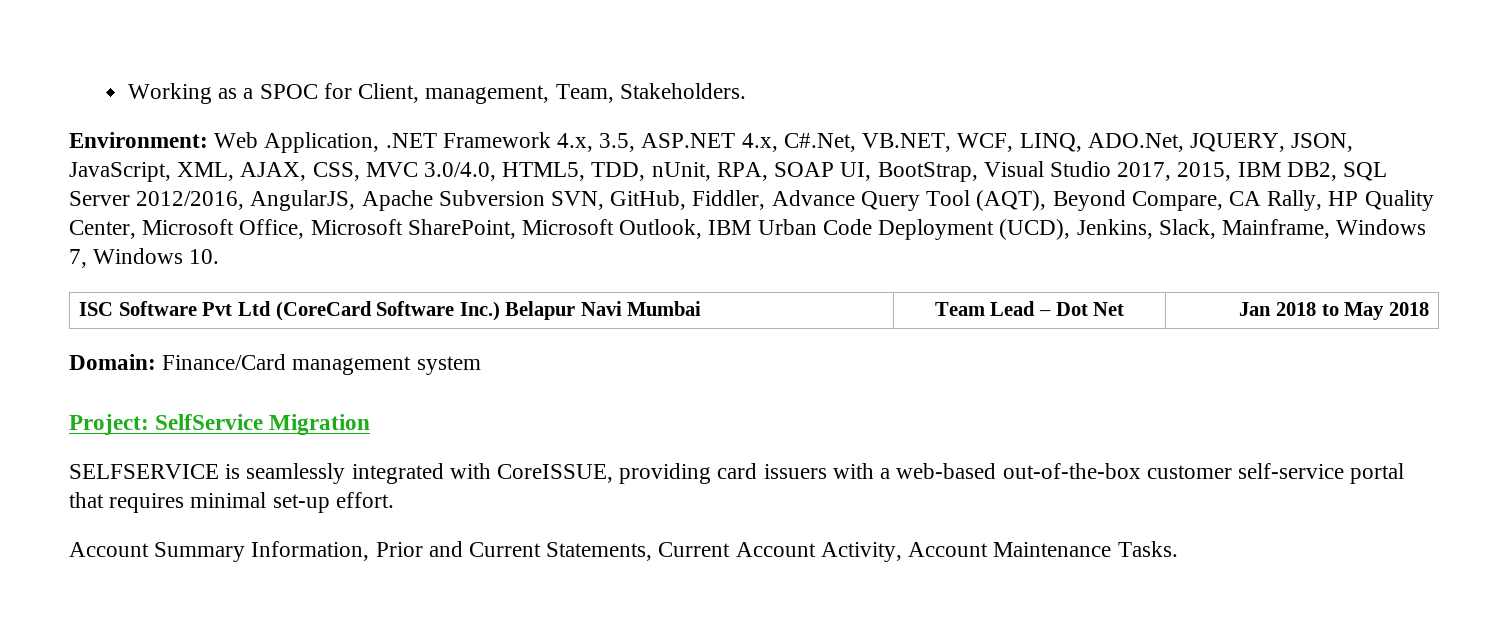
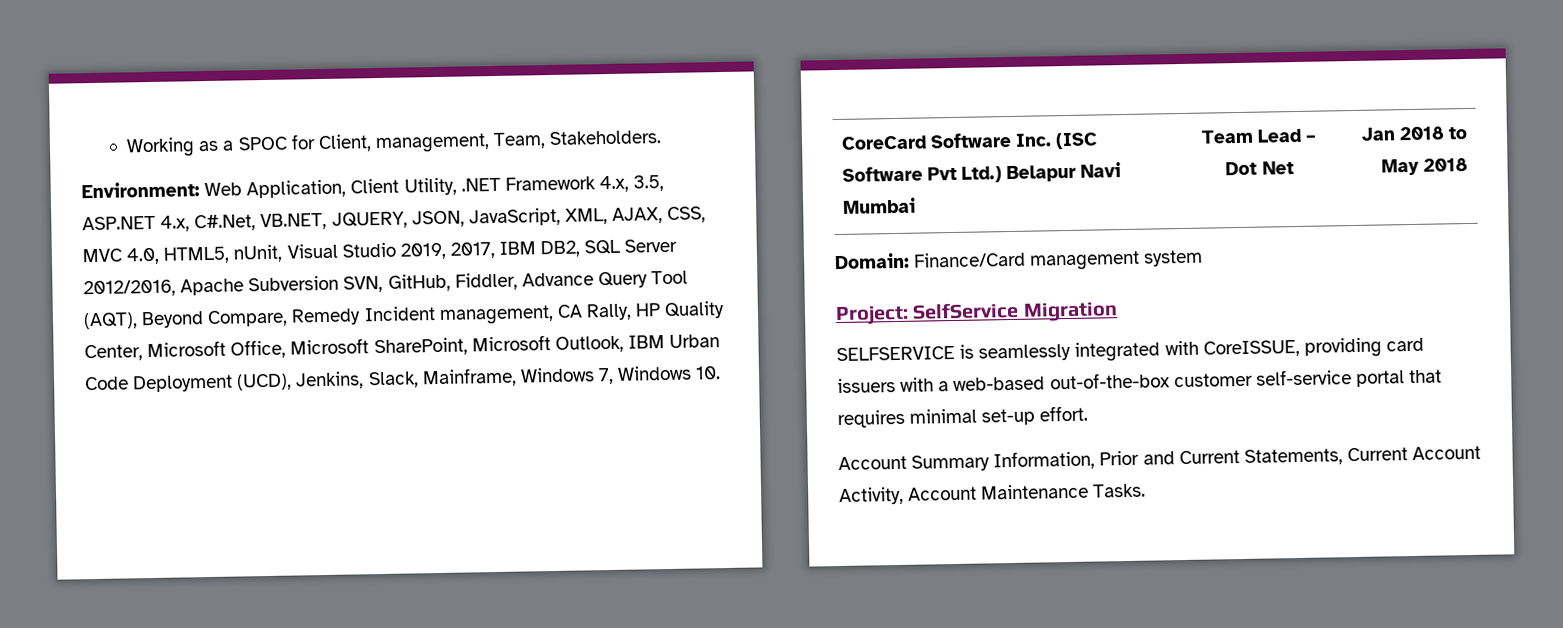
- Environment: Web Application, .NET Framework 4.x, 3.5, ASP.NET 4.x, C#.Net, VB.NET, WCF, LINQ, ADO.Net, JQUERY, JSON, JavaScript, XML, AJAX, CSS, MVC 3.0/4.0, HTML5, TDD, nUnit, RPA, SOAP UI, BootStrap, Visual Studio 2017, 2015, IBM DB2, SQL Server 2012/2016, AngularJS, Apache Subversion SVN, GitHub, Fiddler, Advance Query Tool (AQT), Beyond Compare, CA Rally, HP Quality Center, Microsoft Office, Microsoft SharePoint, Microsoft Outlook, IBM Urban Code Deployment (UCD), Jenkins, Slack, Mainframe, Windows 7, Windows 10.
+ Environment: Web Application, Client Utility, .NET Framework 4.x, 3.5, ASP.NET 4.x, C#.Net, VB.NET, JQUERY, JSON, JavaScript, XML, AJAX, CSS, MVC 4.0, HTML5, nUnit, Visual Studio 2019, 2017, IBM DB2, SQL Server 2012/2016, Apache Subversion SVN, GitHub, Fiddler, Advance Query Tool (AQT), Beyond Compare, Remedy Incident management, CA Rally, HP Quality Center, Microsoft Office, Microsoft SharePoint, Microsoft Outlook, IBM Urban Code Deployment (UCD), Jenkins, Slack, Mainframe, Windows 7, Windows 10.
- ISC Software Pvt Ltd (CoreCard Software Inc.) Belapur Navi Mumbai | Team Lead – Dot Net | Jan 2018 to May 2018
+ CoreCard Software Inc. (ISC Software Pvt Ltd.) Belapur Navi Mumbai | Team Lead – Dot Net | Jan 2018 to May 2018

